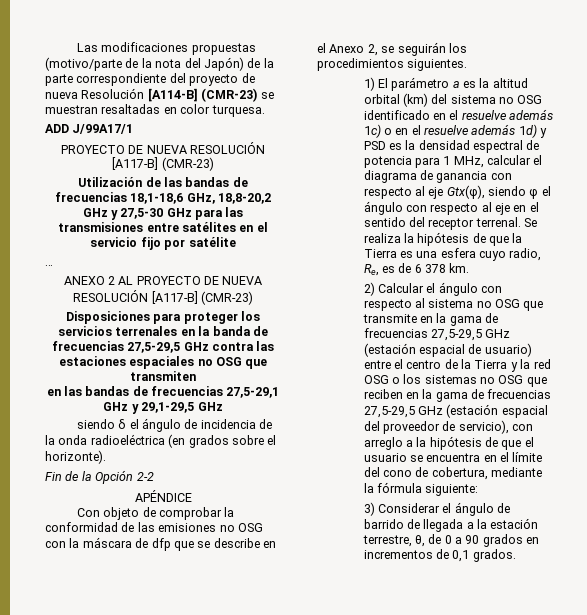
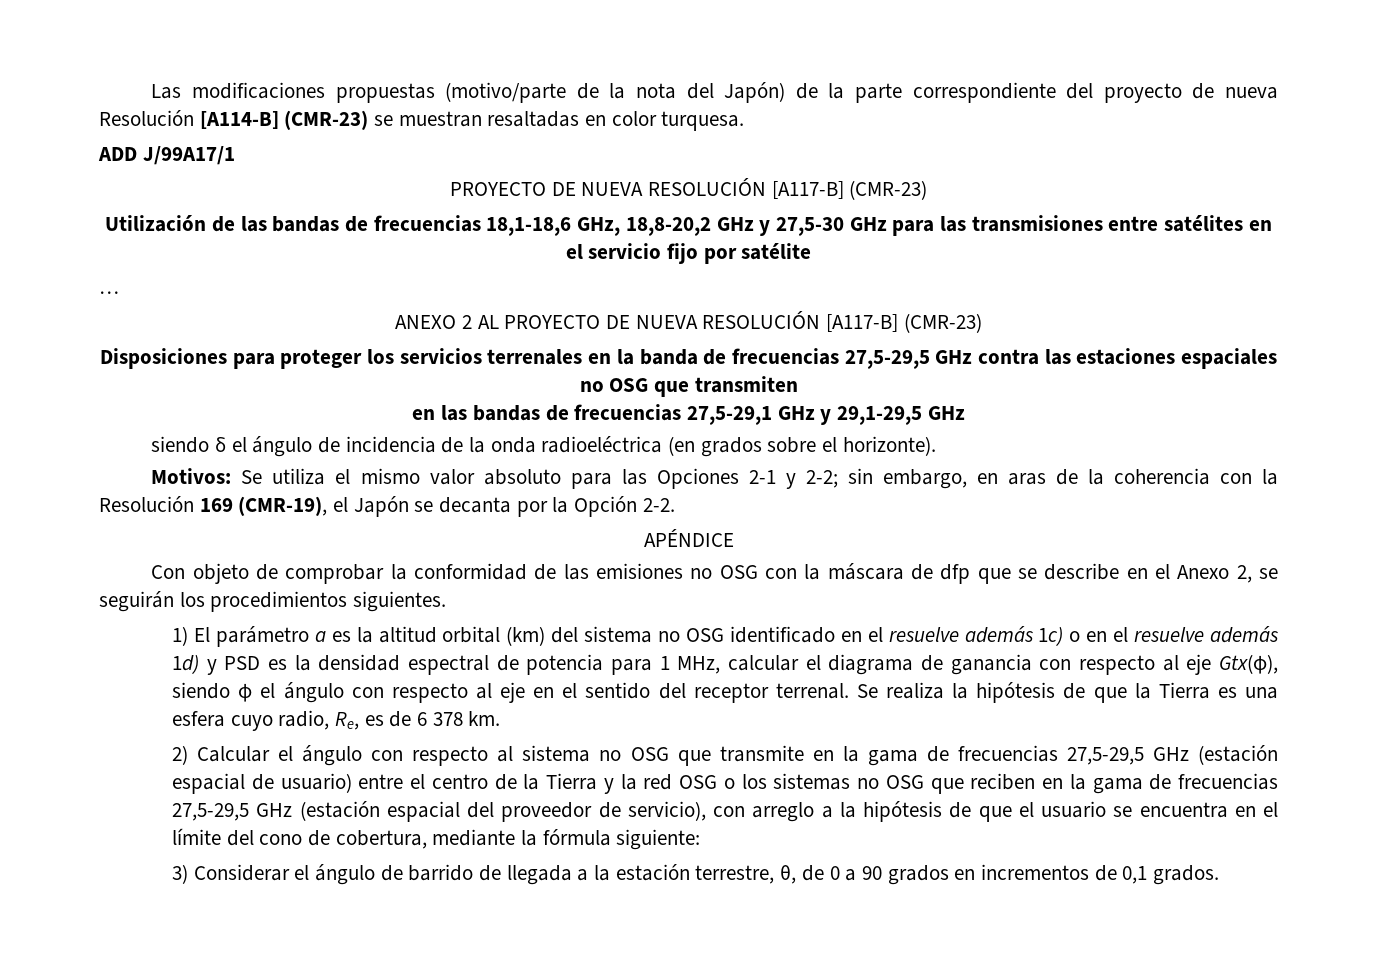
- Fin de la Opción 2-2
+ Motivos: Se utiliza el mismo valor absoluto para las Opciones 2-1 y 2-2; sin embargo, en aras de la coherencia con la Resolución 169 (CMR-19), el Japón se decanta por la Opción 2-2.

